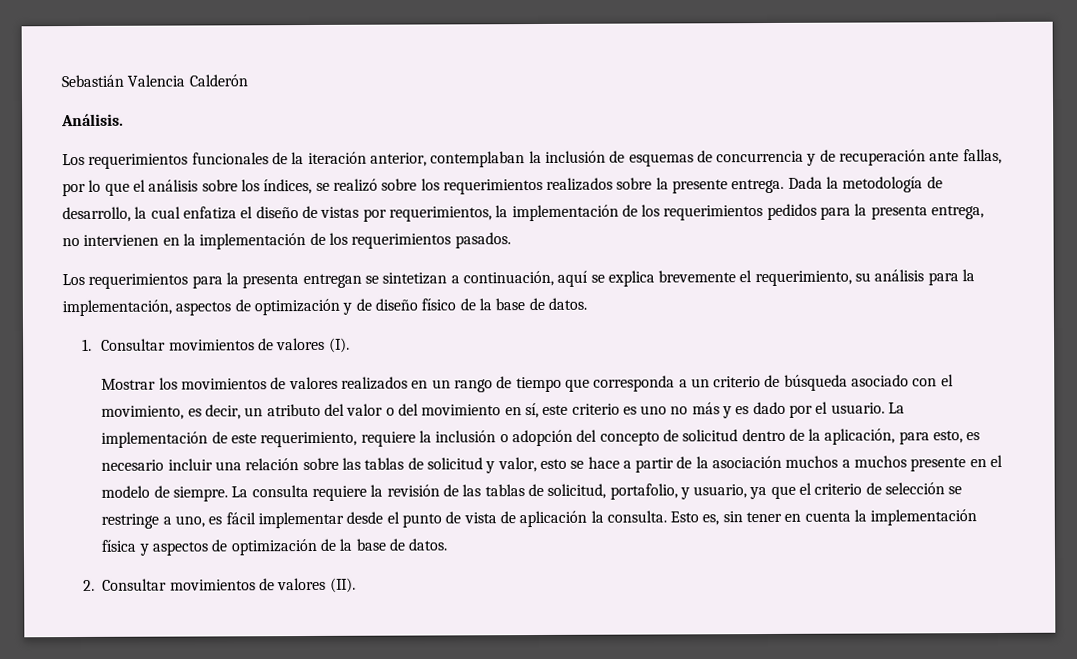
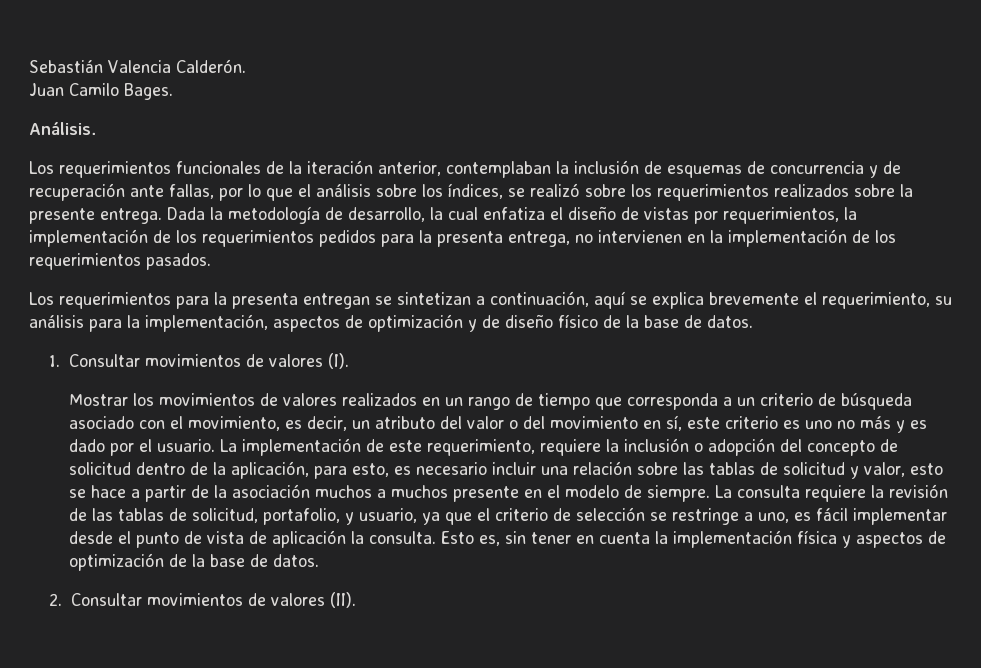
- Sebastián Valencia Calderón
+ Sebastián Valencia Calderón.
+ Juan Camilo Bages.

